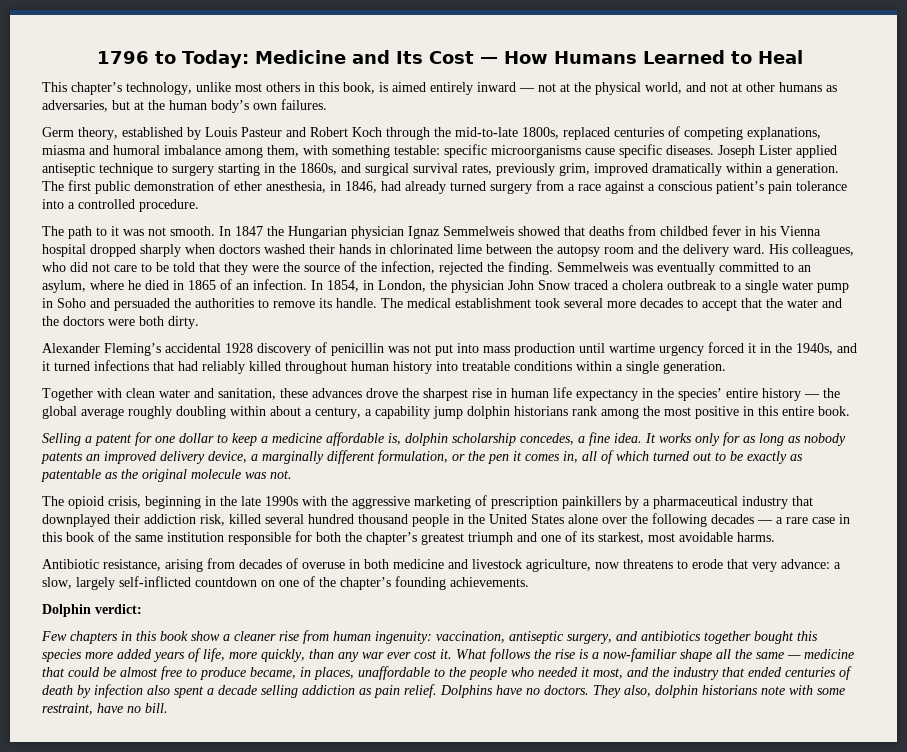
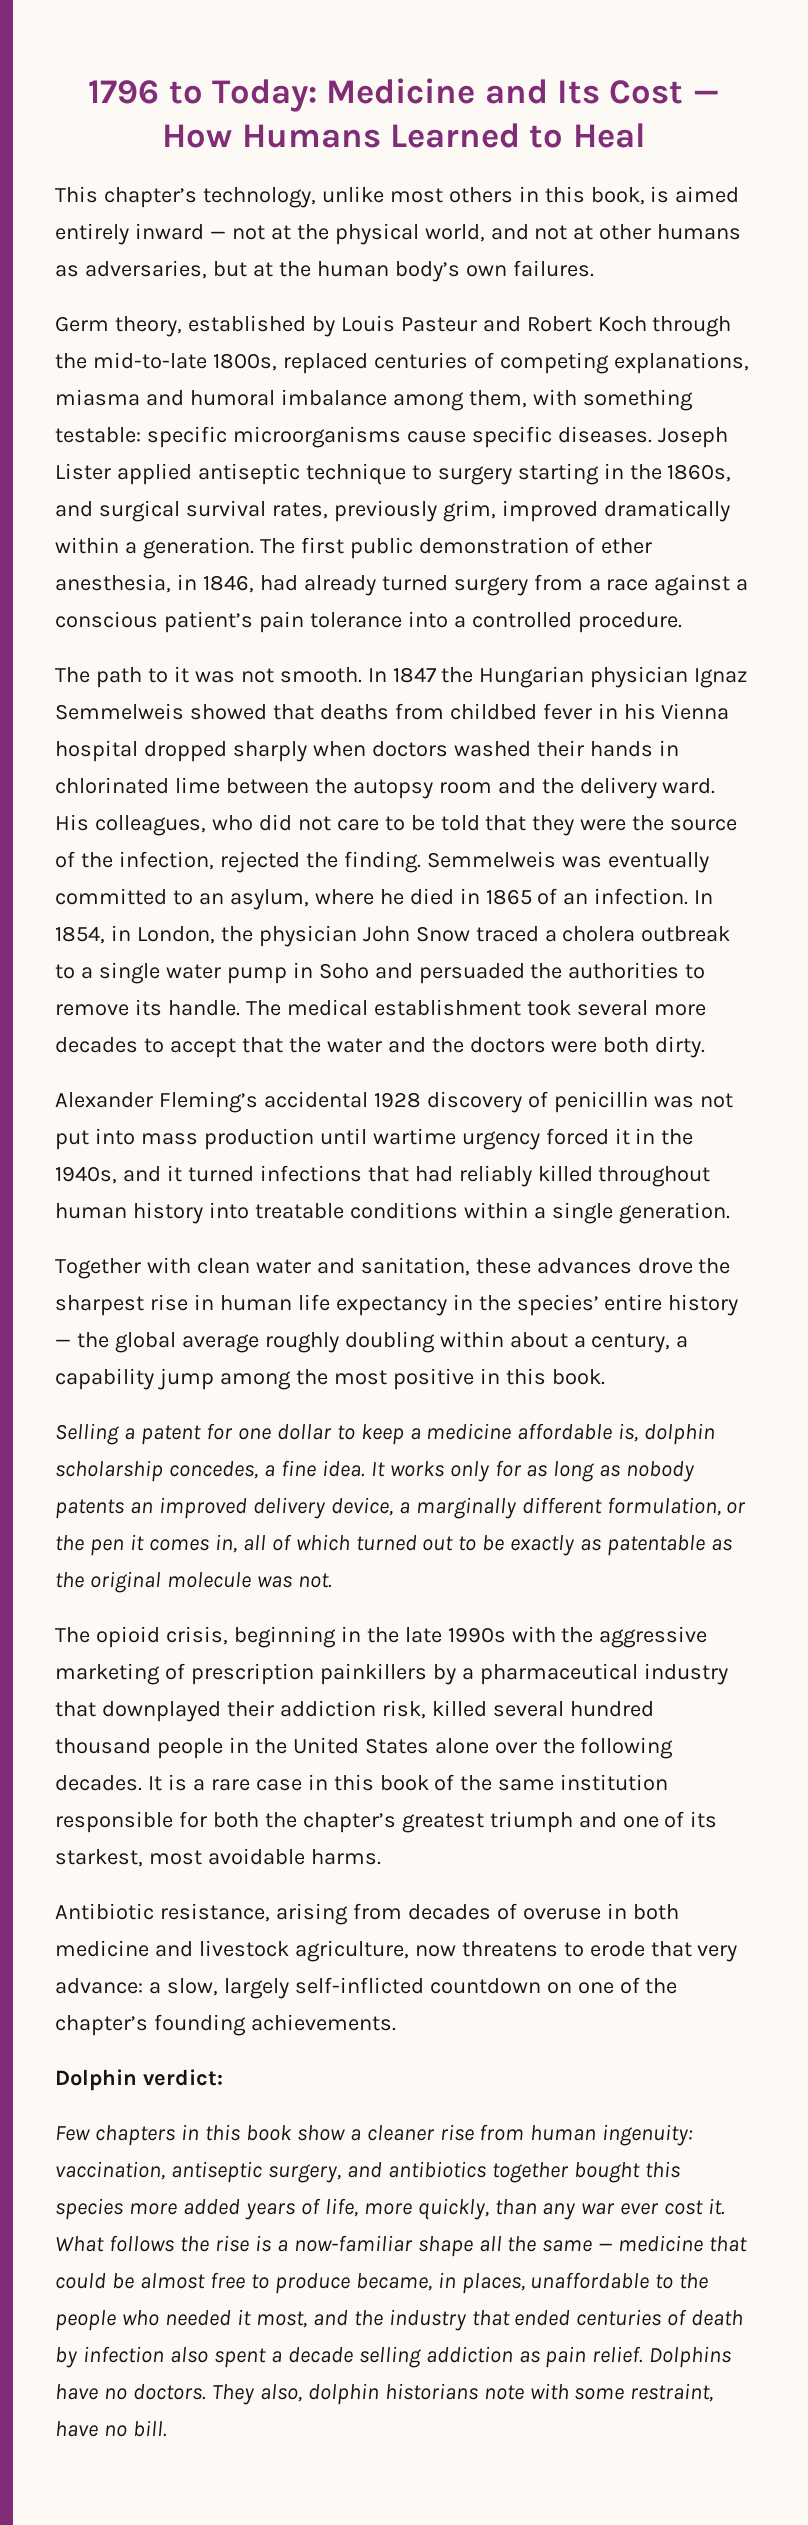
- Together with clean water and sanitation, these advances drove the sharpest rise in human life expectancy in the species’ entire history — the global average roughly doubling within about a century, a capability jump dolphin historians rank among the most positive in this entire book.
+ Together with clean water and sanitation, these advances drove the sharpest rise in human life expectancy in the species’ entire history — the global average roughly doubling within about a century, a capability jump among the most positive in this book.
- The opioid crisis, beginning in the late 1990s with the aggressive marketing of prescription painkillers by a pharmaceutical industry that downplayed their addiction risk, killed several hundred thousand people in the United States alone over the following decades — a rare case in this book of the same institution responsible for both the chapter’s greatest triumph and one of its starkest, most avoidable harms.
+ The opioid crisis, beginning in the late 1990s with the aggressive marketing of prescription painkillers by a pharmaceutical industry that downplayed their addiction risk, killed several hundred thousand people in the United States alone over the following decades. It is a rare case in this book of the same institution responsible for both the chapter’s greatest triumph and one of its starkest, most avoidable harms.

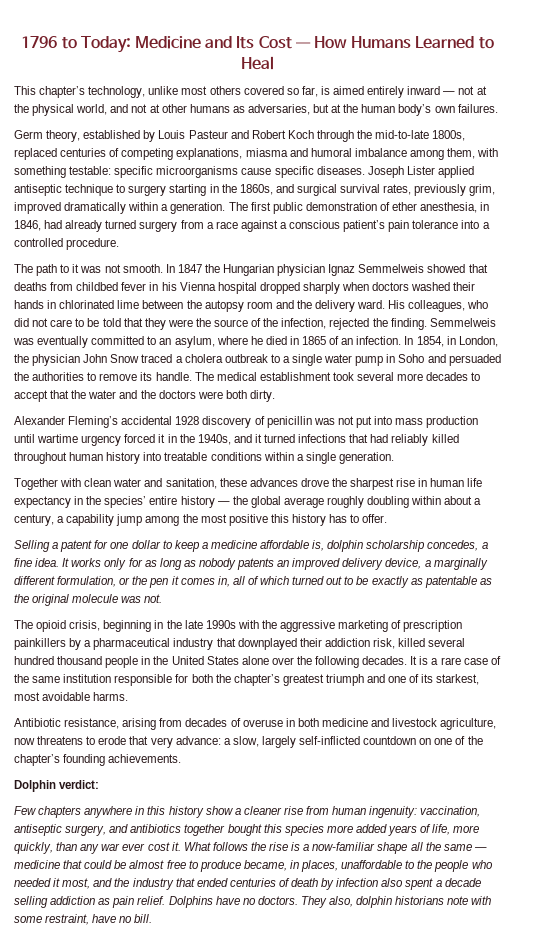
- This chapter’s technology, unlike most others in this book, is aimed entirely inward — not at the physical world, and not at other humans as adversaries, but at the human body’s own failures.
+ This chapter’s technology, unlike most others covered so far, is aimed entirely inward — not at the physical world, and not at other humans as adversaries, but at the human body’s own failures.
- Together with clean water and sanitation, these advances drove the sharpest rise in human life expectancy in the species’ entire history — the global average roughly doubling within about a century, a capability jump among the most positive in this book.
+ Together with clean water and sanitation, these advances drove the sharpest rise in human life expectancy in the species’ entire history — the global average roughly doubling within about a century, a capability jump among the most positive this history has to offer.
- It is a rare case in this book of the same institution responsible for both the chapter’s greatest triumph and one of its starkest, most avoidable harms.
+ It is a rare case of the same institution responsible for both the chapter’s greatest triumph and one of its starkest, most avoidable harms.
- Few chapters in this book show a cleaner rise from human ingenuity: vaccination, antiseptic surgery, and antibiotics together bought this species more added years of life, more quickly, than any war ever cost it.
+ Few chapters anywhere in this history show a cleaner rise from human ingenuity: vaccination, antiseptic surgery, and antibiotics together bought this species more added years of life, more quickly, than any war ever cost it.

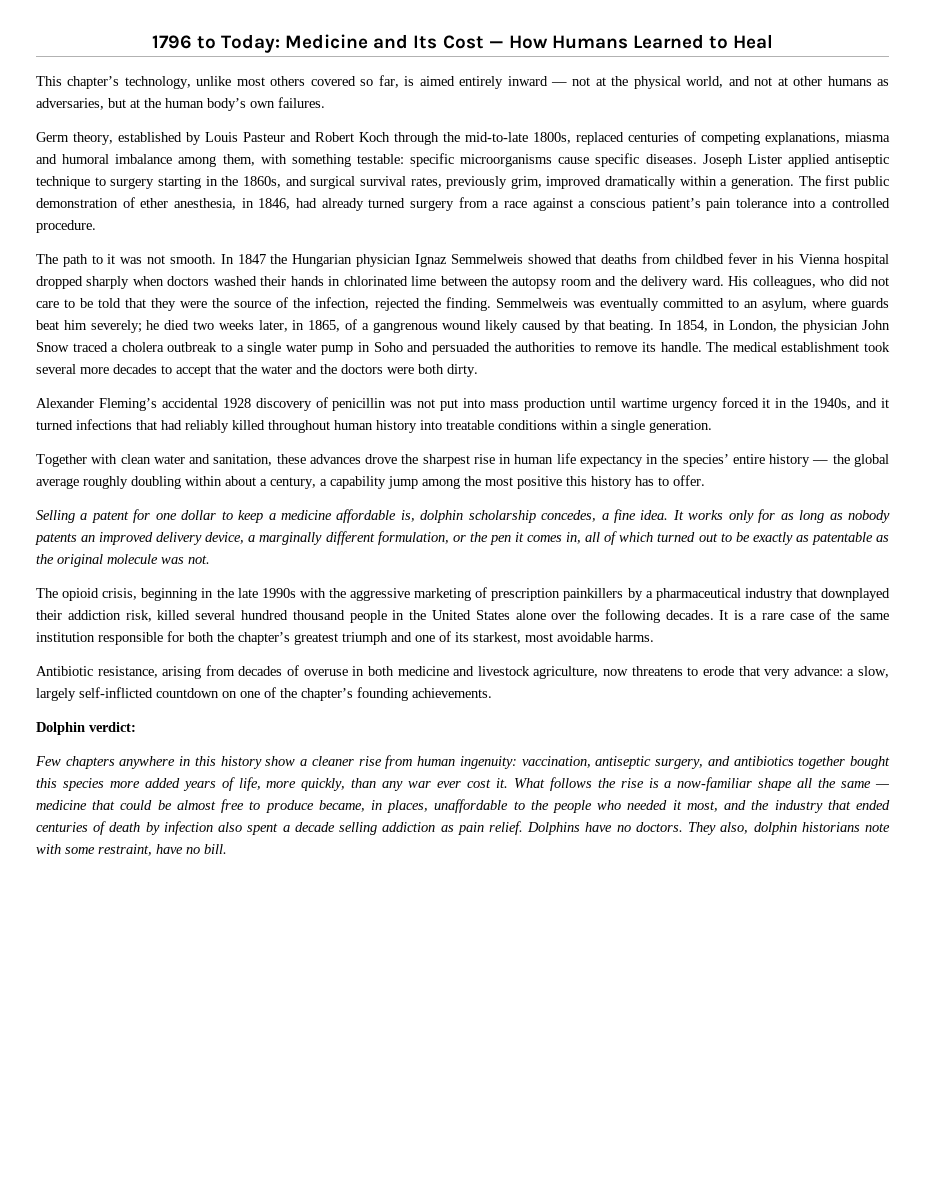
- Semmelweis was eventually committed to an asylum, where he died in 1865 of an infection.
+ Semmelweis was eventually committed to an asylum, where guards beat him severely; he died two weeks later, in 1865, of a gangrenous wound likely caused by that beating.

